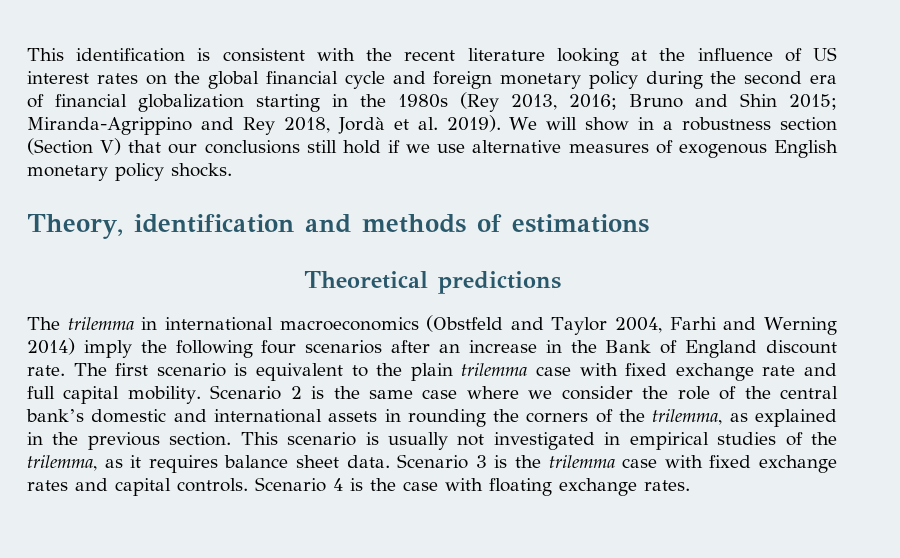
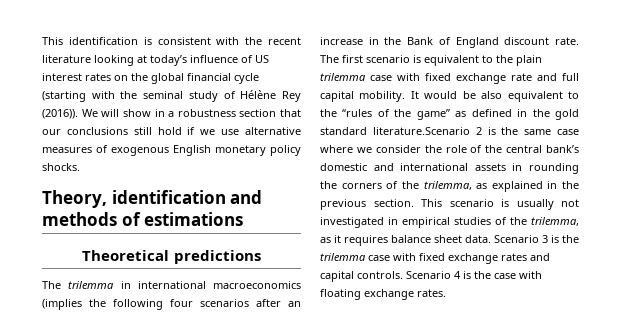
- This identification is consistent with the recent literature looking at the influence of US interest rates on the global financial cycle and foreign monetary policy during the second era of financial globalization starting in the 1980s (Rey 2013, 2016; Bruno and Shin 2015; Miranda-Agrippino and Rey 2018, Jordà et al. 2019).
+ This identification is consistent with the recent literature looking at today’s influence of US interest rates on the global financial cycle (starting with the seminal study of Hélène Rey (2016)).
- We will show in a robustness section (Section V) that our conclusions still hold if we use alternative measures of exogenous English monetary policy shocks.
+ We will show in a robustness section that our conclusions still hold if we use alternative measures of exogenous English monetary policy shocks.
- The trilemma in international macroeconomics (Obstfeld and Taylor 2004, Farhi and Werning 2014) imply the following four scenarios after an increase in the Bank of England discount rate.
+ The trilemma in international macroeconomics (implies the following four scenarios after an increase in the Bank of England discount rate.
- Scenario 2 is the same case where we consider the role of the central bank’s domestic and international assets in rounding the corners of the trilemma, as explained in the previous section.
+ It would be also equivalent to the “rules of the game” as defined in the gold standard literature.Scenario 2 is the same case where we consider the role of the central bank’s domestic and international assets in rounding the corners of the trilemma, as explained in the previous section.

